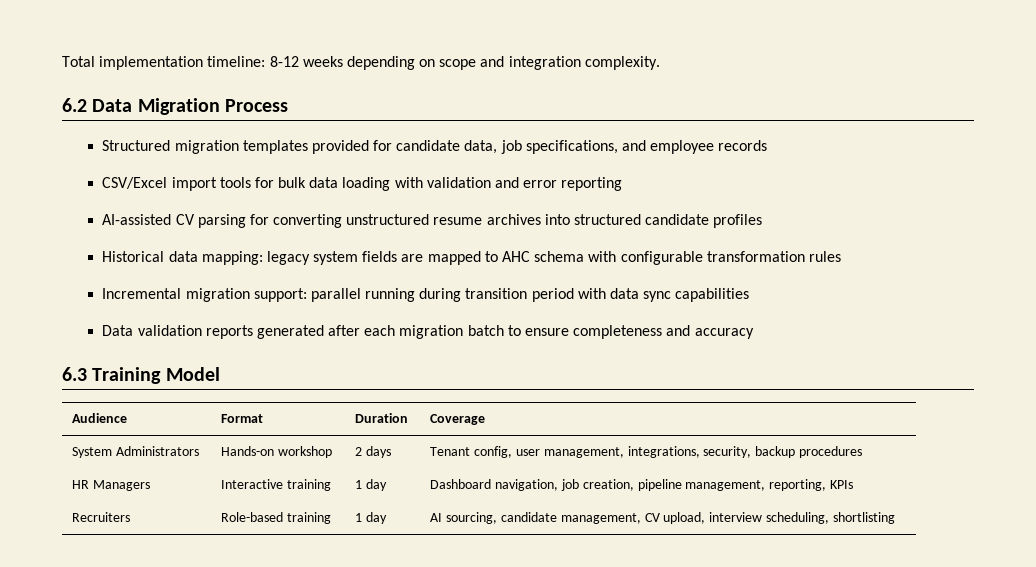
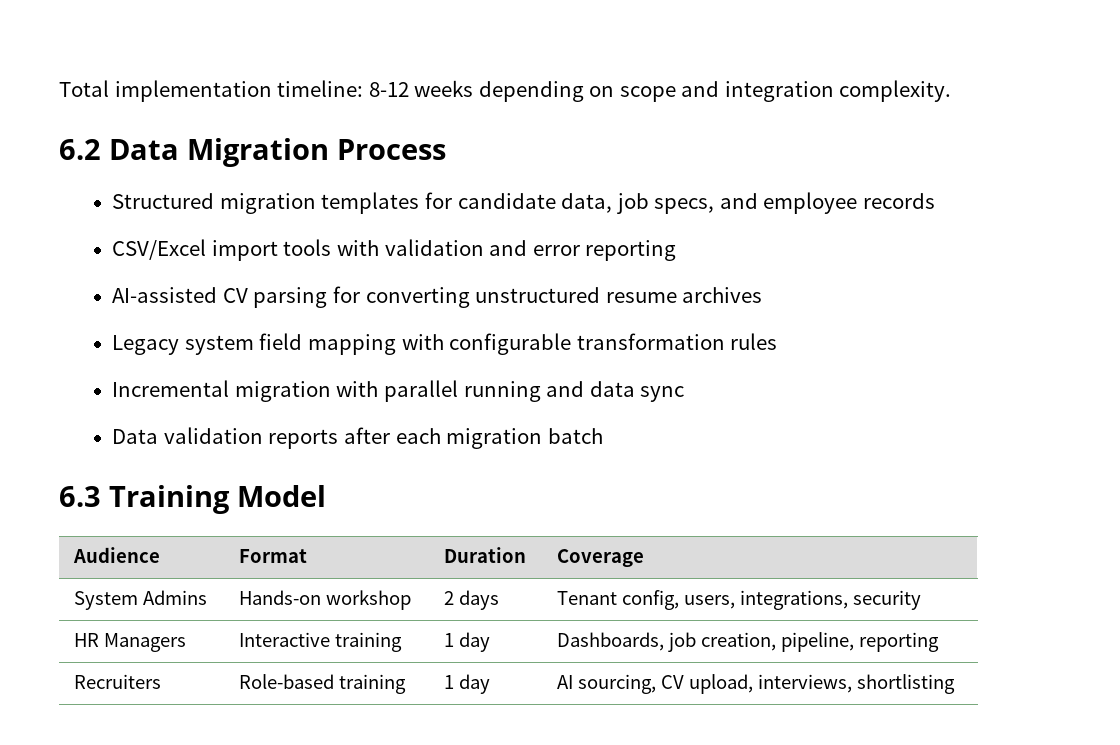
- Structured migration templates provided for candidate data, job specifications, and employee records
+ Structured migration templates for candidate data, job specs, and employee records
- CSV/Excel import tools for bulk data loading with validation and error reporting
+ CSV/Excel import tools with validation and error reporting
- AI-assisted CV parsing for converting unstructured resume archives into structured candidate profiles
- Historical data mapping: legacy system fields are mapped to AHC schema with configurable transformation rules
+ AI-assisted CV parsing for converting unstructured resume archives
+ Legacy system field mapping with configurable transformation rules
- Incremental migration support: parallel running during transition period with data sync capabilities
+ Incremental migration with parallel running and data sync
- Data validation reports generated after each migration batch to ensure completeness and accuracy
+ Data validation reports after each migration batch
- System Administrators | Hands-on workshop | 2 days | Tenant config, user management, integrations, security, backup procedures
+ System Admins | Hands-on workshop | 2 days | Tenant config, users, integrations, security
- HR Managers | Interactive training | 1 day | Dashboard navigation, job creation, pipeline management, reporting, KPIs
+ HR Managers | Interactive training | 1 day | Dashboards, job creation, pipeline, reporting
- Recruiters | Role-based training | 1 day | AI sourcing, candidate management, CV upload, interview scheduling, shortlisting
+ Recruiters | Role-based training | 1 day | AI sourcing, CV upload, interviews, shortlisting

